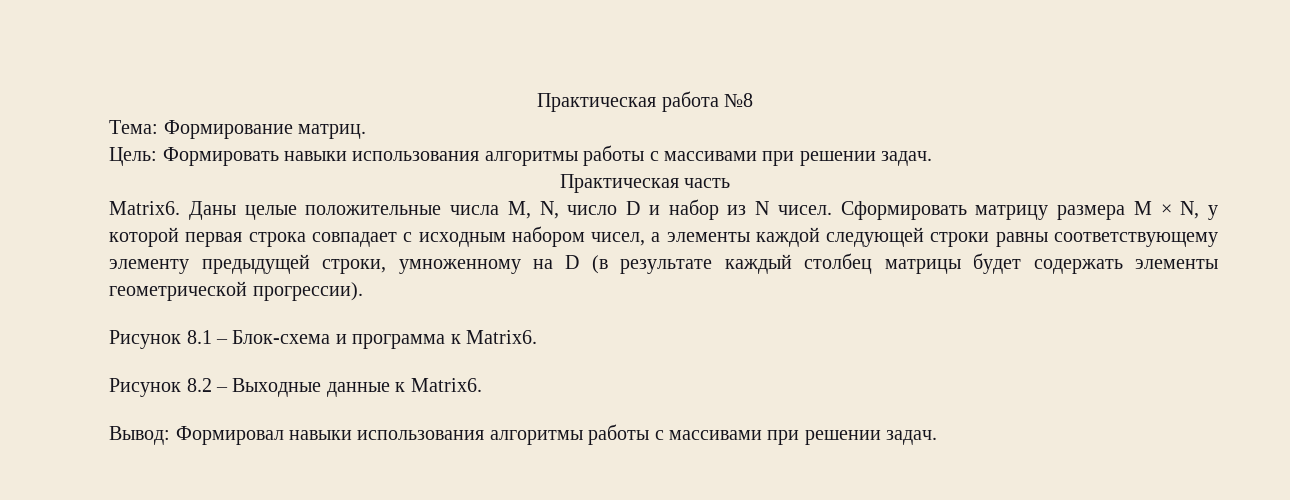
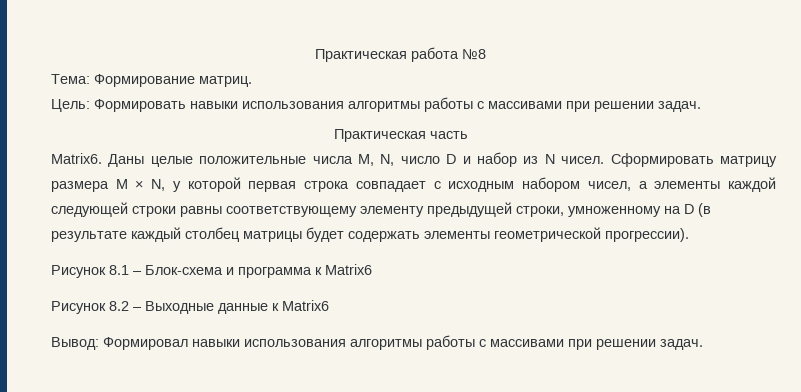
- Рисунок 8.1 – Блок-схема и программа к Matrix6.
+ Рисунок 8.1 – Блок-схема и программа к Matrix6
- Рисунок 8.2 – Выходные данные к Matrix6.
+ Рисунок 8.2 – Выходные данные к Matrix6

